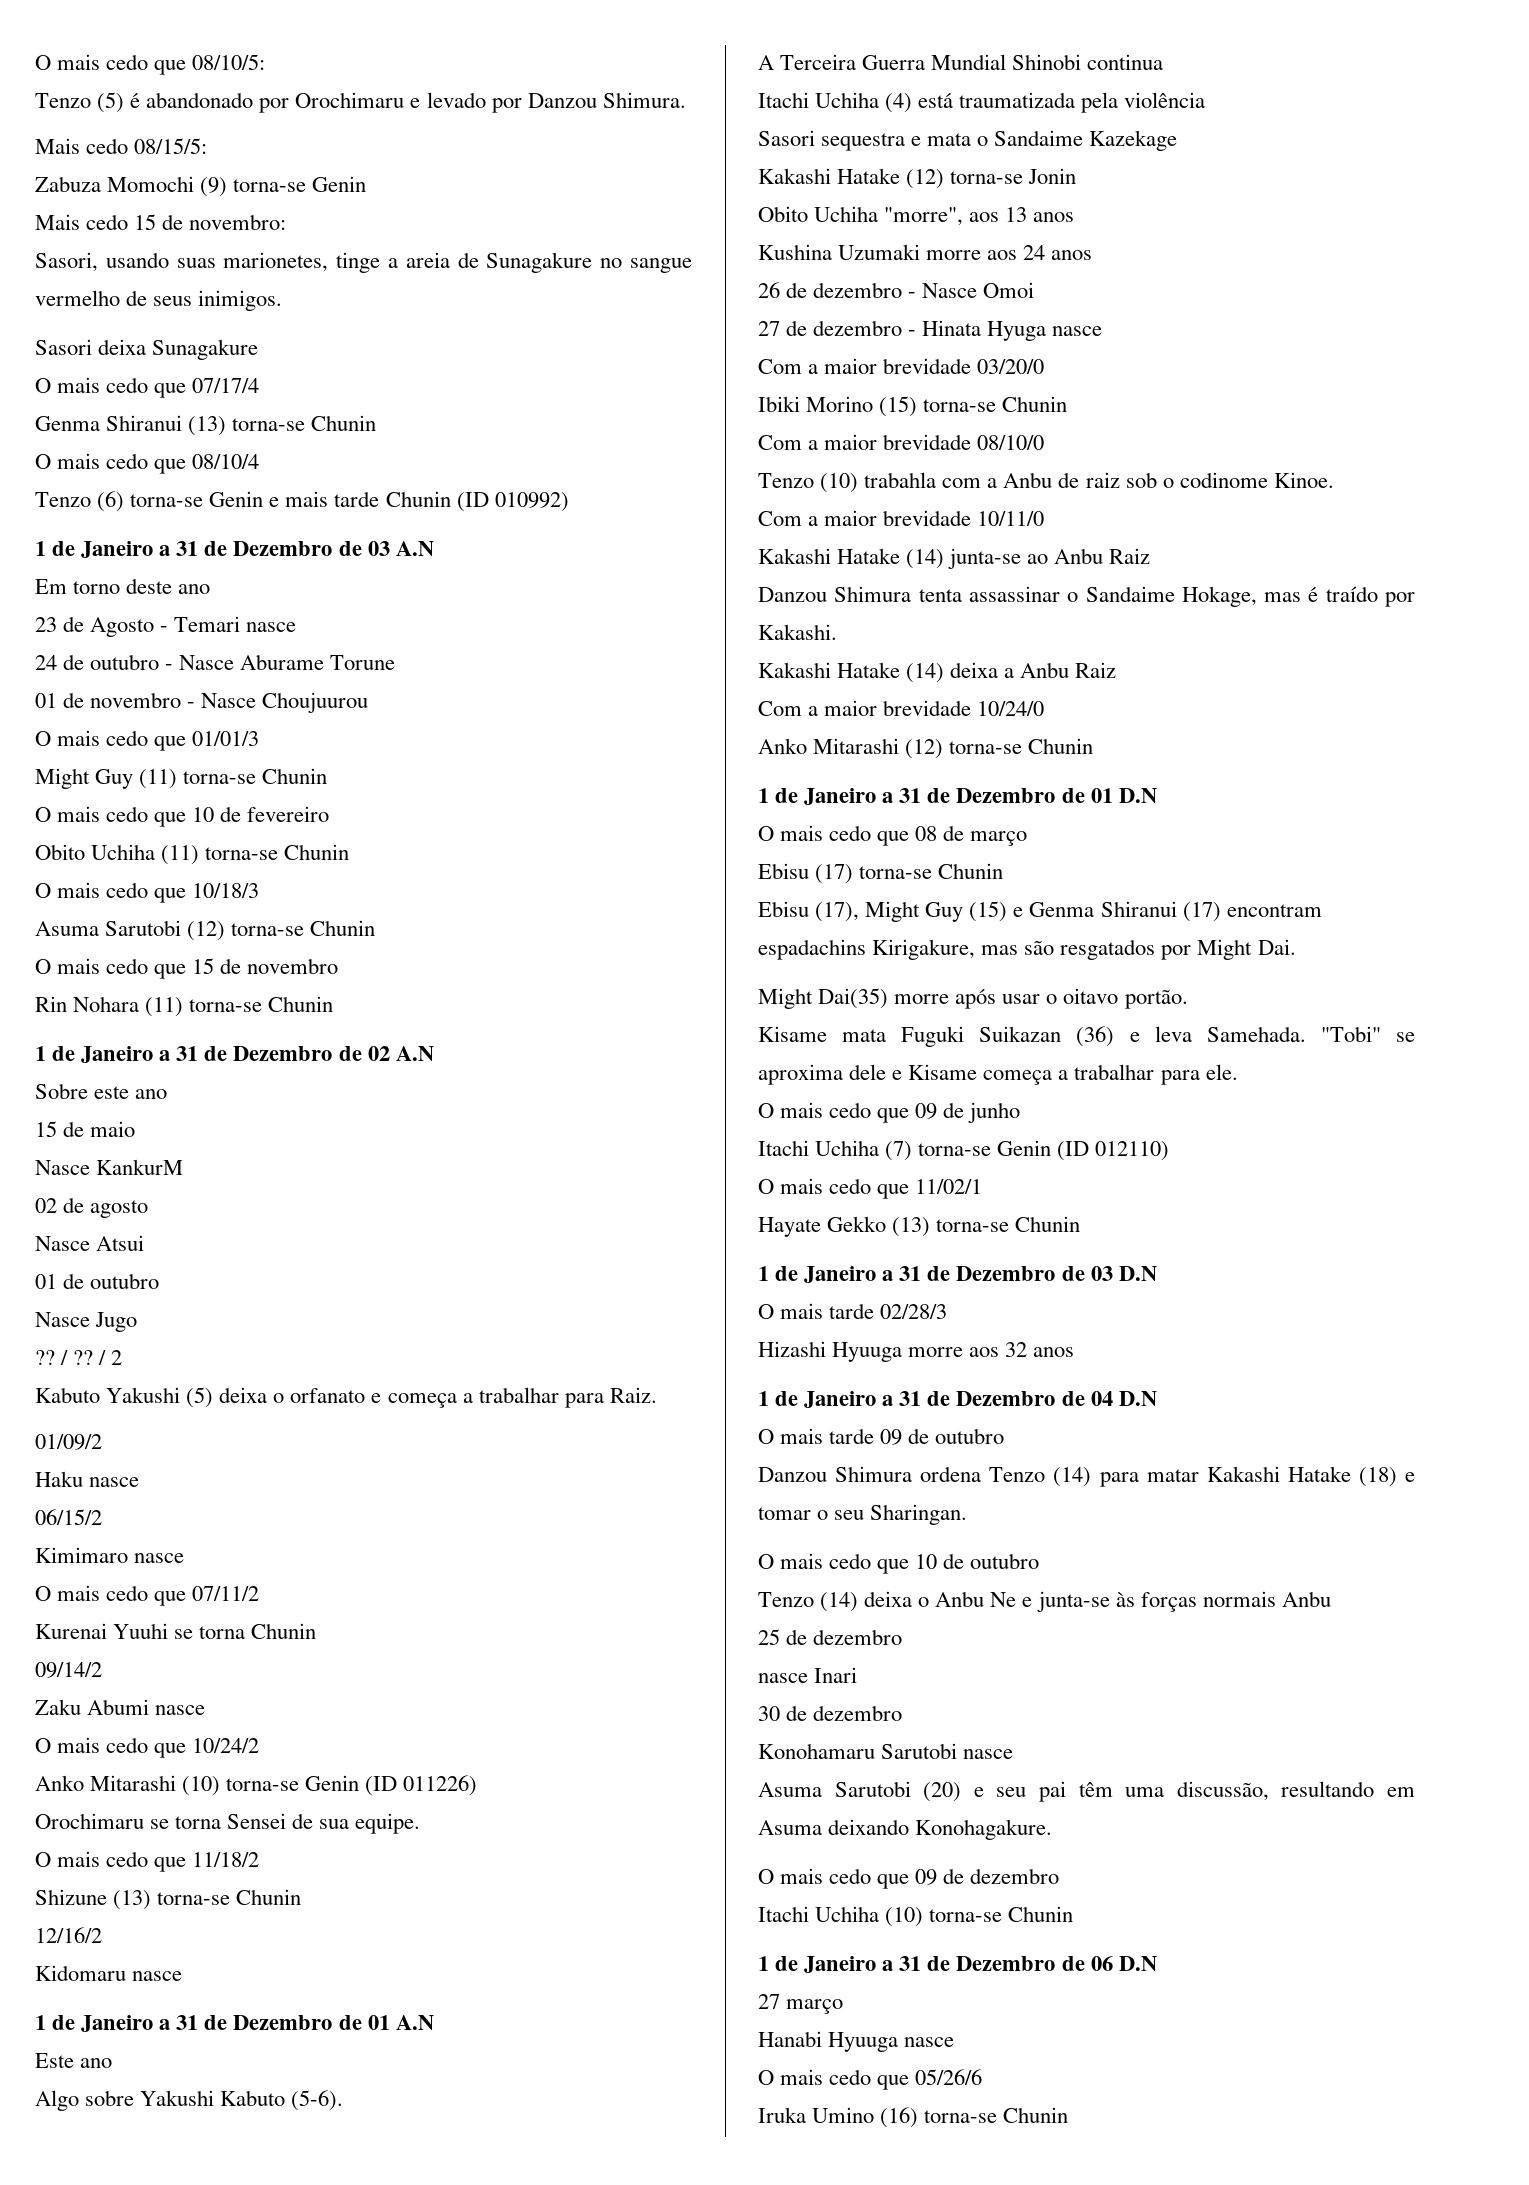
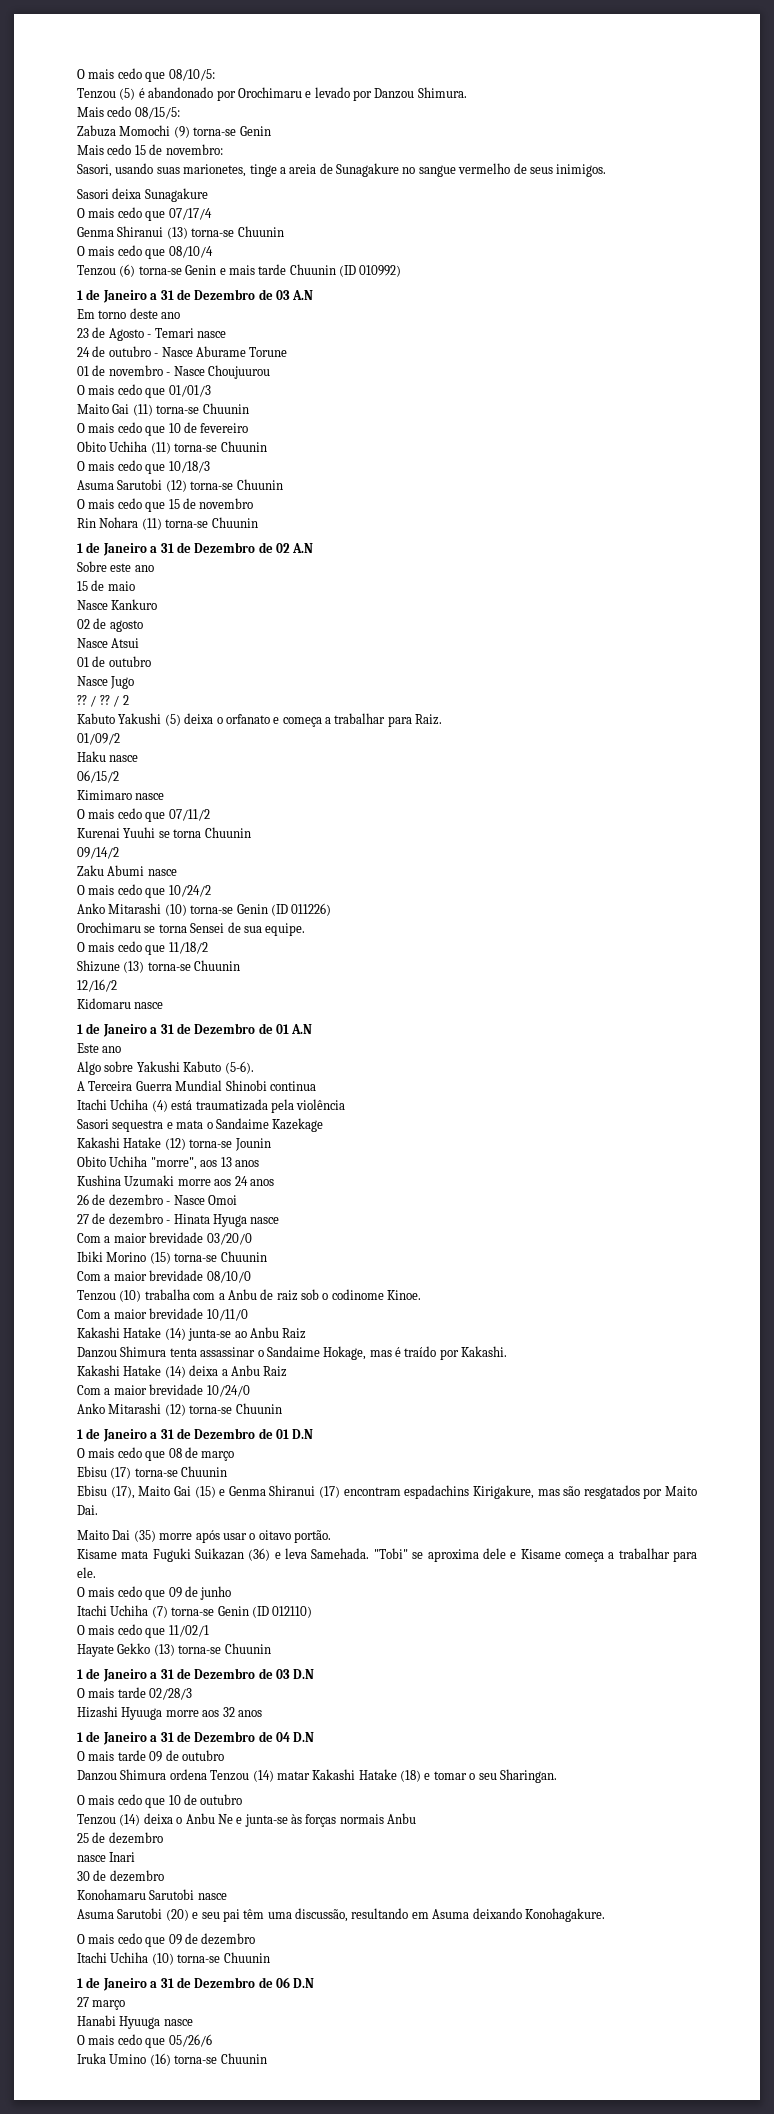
- Tenzo (5) é abandonado por Orochimaru e levado por Danzou Shimura.
+ Tenzou (5) é abandonado por Orochimaru e levado por Danzou Shimura.
- Genma Shiranui (13) torna-se Chunin
+ Genma Shiranui (13) torna-se Chuunin
- Tenzo (6) torna-se Genin e mais tarde Chunin (ID 010992)
+ Tenzou (6) torna-se Genin e mais tarde Chuunin (ID 010992)
- Might Guy (11) torna-se Chunin
+ Maito Gai (11) torna-se Chuunin
- Obito Uchiha (11) torna-se Chunin
+ Obito Uchiha (11) torna-se Chuunin
- Asuma Sarutobi (12) torna-se Chunin
+ Asuma Sarutobi (12) torna-se Chuunin
- Rin Nohara (11) torna-se Chunin
+ Rin Nohara (11) torna-se Chuunin
- Nasce KankurM
+ Nasce Kankuro
- Kurenai Yuuhi se torna Chunin
+ Kurenai Yuuhi se torna Chuunin
- Shizune (13) torna-se Chunin
+ Shizune (13) torna-se Chuunin
- Kakashi Hatake (12) torna-se Jonin
+ Kakashi Hatake (12) torna-se Jounin
- Ibiki Morino (15) torna-se Chunin
+ Ibiki Morino (15) torna-se Chuunin
- Tenzo (10) trabahla com a Anbu de raiz sob o codinome Kinoe.
+ Tenzou (10) trabalha com a Anbu de raiz sob o codinome Kinoe.
- Anko Mitarashi (12) torna-se Chunin
+ Anko Mitarashi (12) torna-se Chuunin
- Ebisu (17) torna-se Chunin
+ Ebisu (17) torna-se Chuunin
- Ebisu (17), Might Guy (15) e Genma Shiranui (17) encontram espadachins Kirigakure, mas são resgatados por Might Dai.
+ Ebisu (17), Maito Gai (15) e Genma Shiranui (17) encontram espadachins Kirigakure, mas são resgatados por Maito Dai.
- Might Dai(35) morre após usar o oitavo portão.
+ Maito Dai (35) morre após usar o oitavo portão.
- Hayate Gekko (13) torna-se Chunin
+ Hayate Gekko (13) torna-se Chuunin
- Danzou Shimura ordena Tenzo (14) para matar Kakashi Hatake (18) e tomar o seu Sharingan.
+ Danzou Shimura ordena Tenzou (14) matar Kakashi Hatake (18) e tomar o seu Sharingan.
- Tenzo (14) deixa o Anbu Ne e junta-se às forças normais Anbu
+ Tenzou (14) deixa o Anbu Ne e junta-se às forças normais Anbu
- Itachi Uchiha (10) torna-se Chunin
+ Itachi Uchiha (10) torna-se Chuunin
- Iruka Umino (16) torna-se Chunin
+ Iruka Umino (16) torna-se Chuunin

